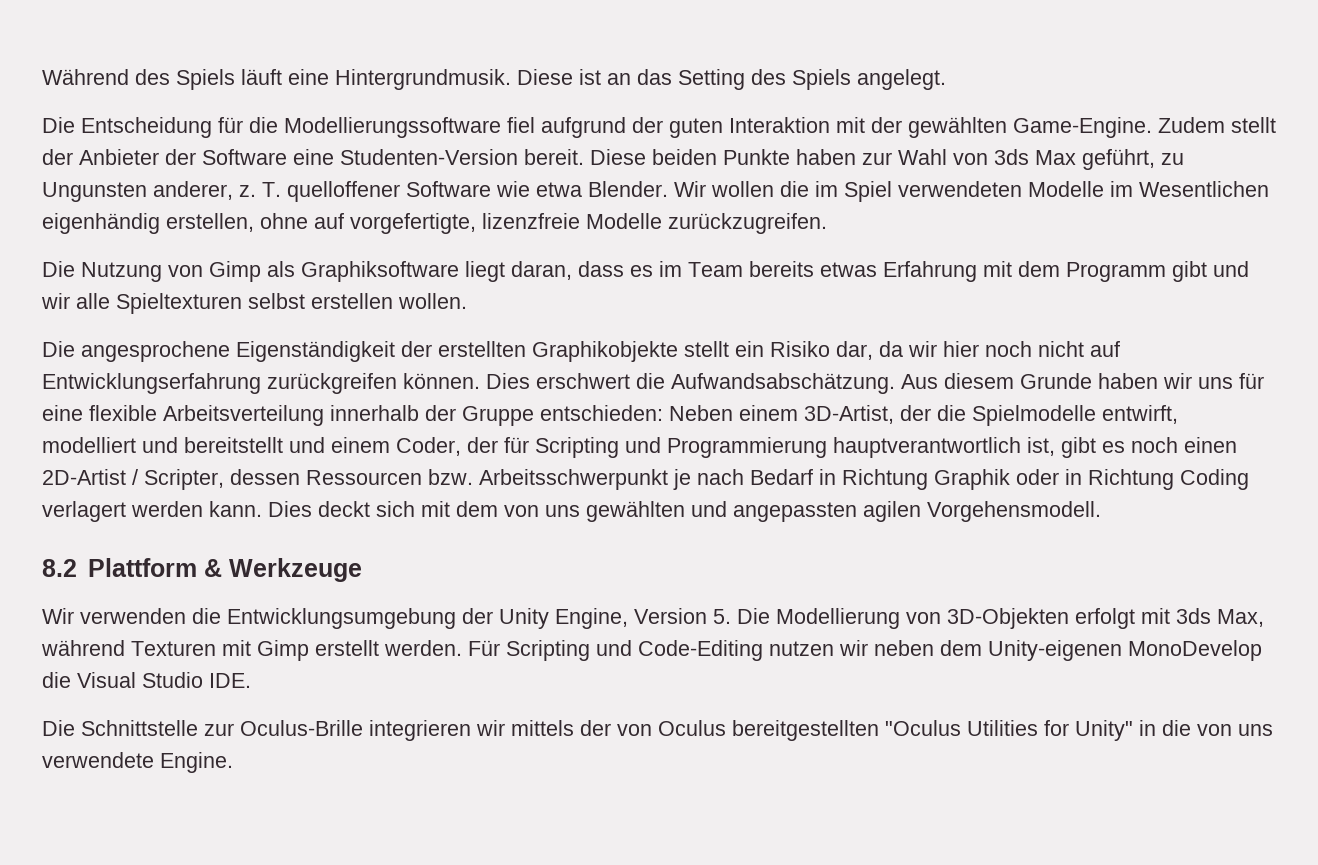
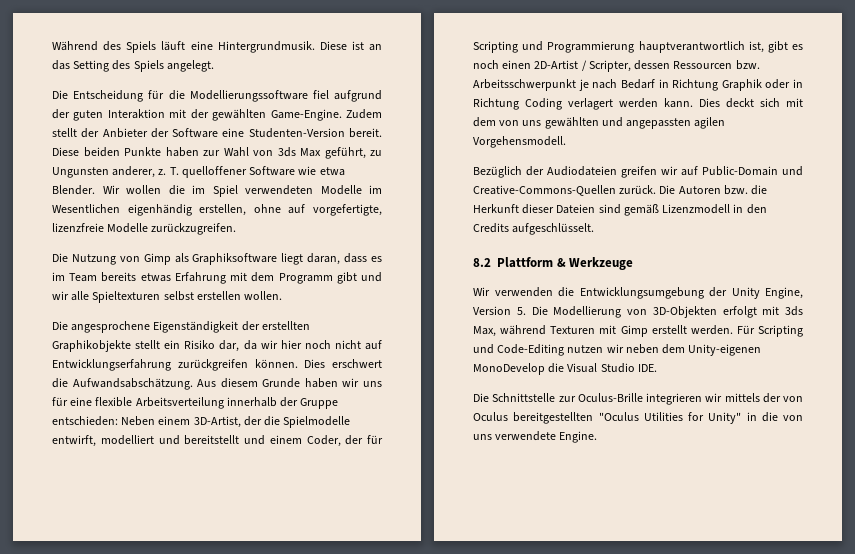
+ Bezüglich der Audiodateien greifen wir auf Public-Domain und Creative-Commons-Quellen zurück. Die Autoren bzw. die Herkunft dieser Dateien sind gemäß Lizenzmodell in den Credits aufgeschlüsselt.

